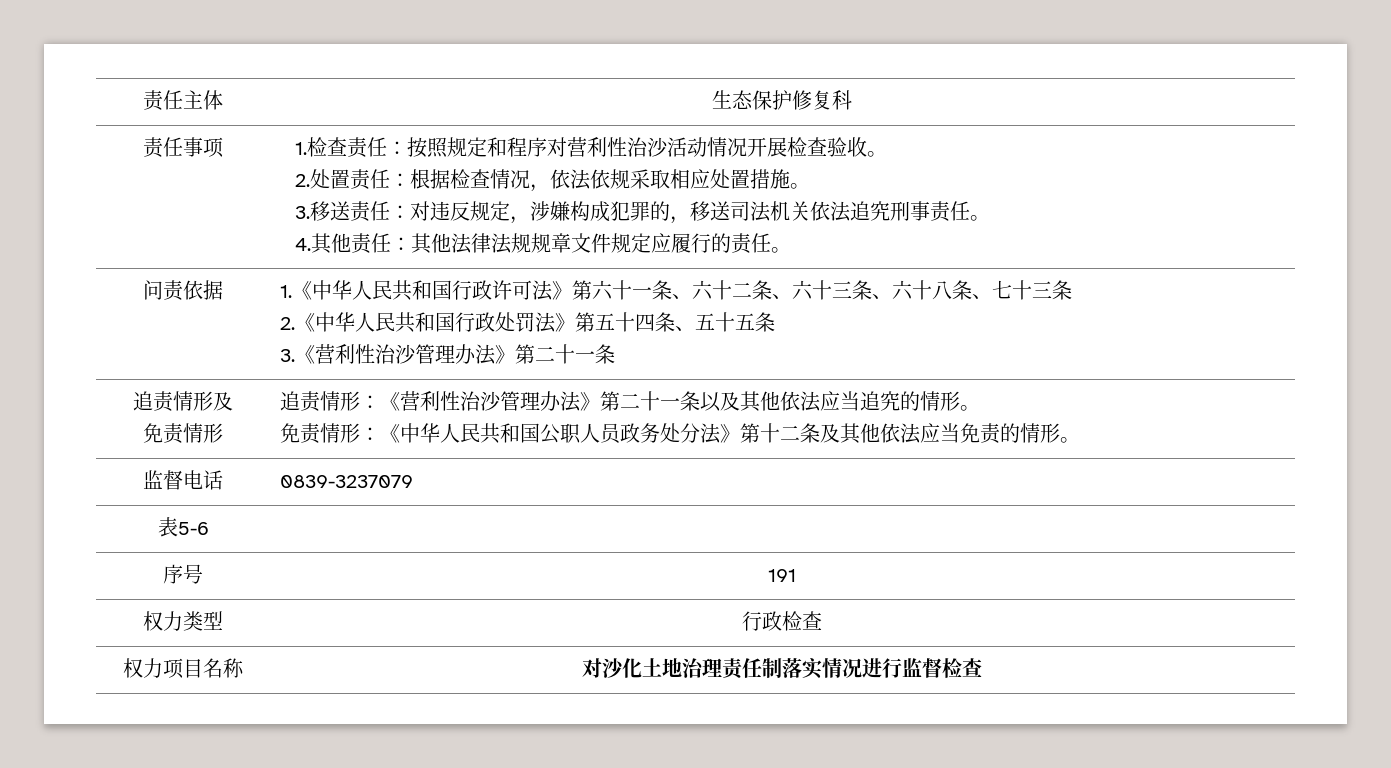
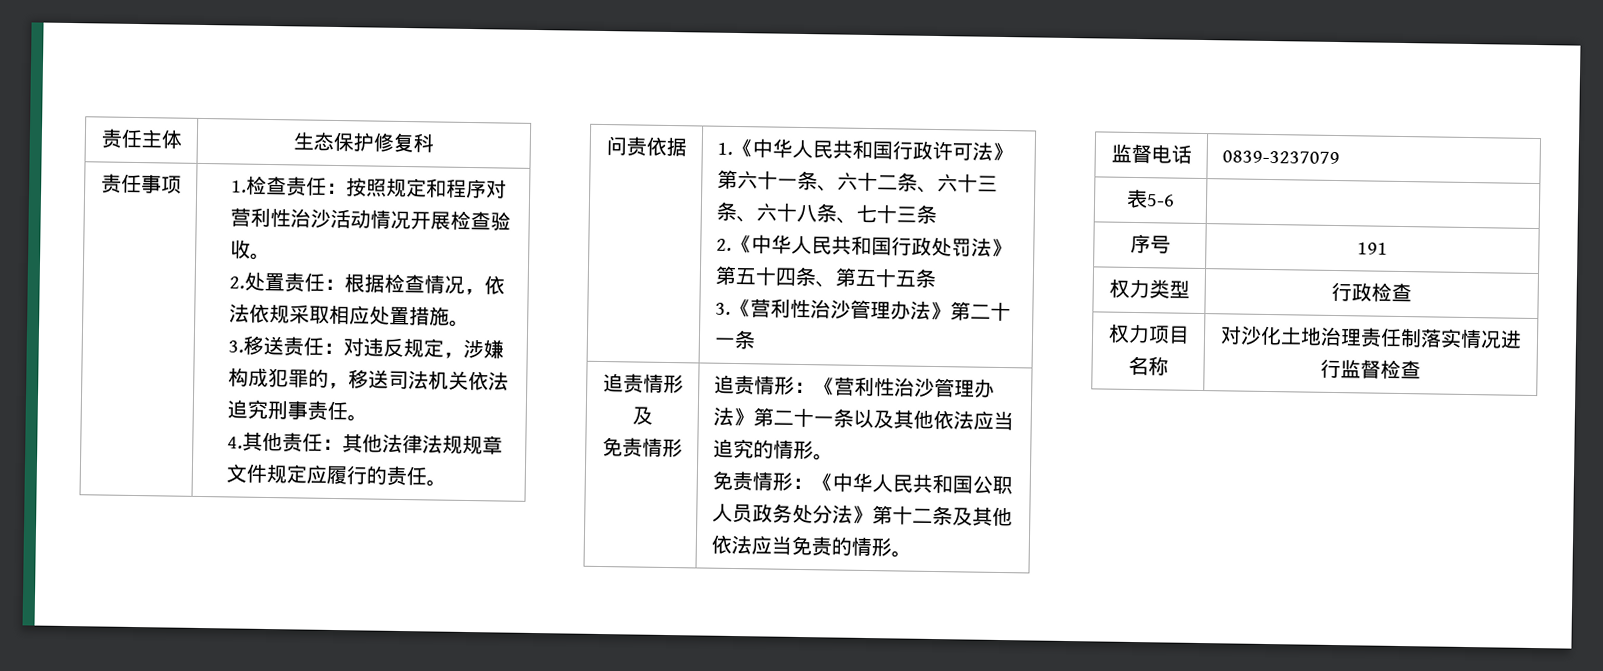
- 2.《中华人民共和国行政处罚法》第五十四条、五十五条
+ 2.《中华人民共和国行政处罚法》第五十四条、第五十五条

